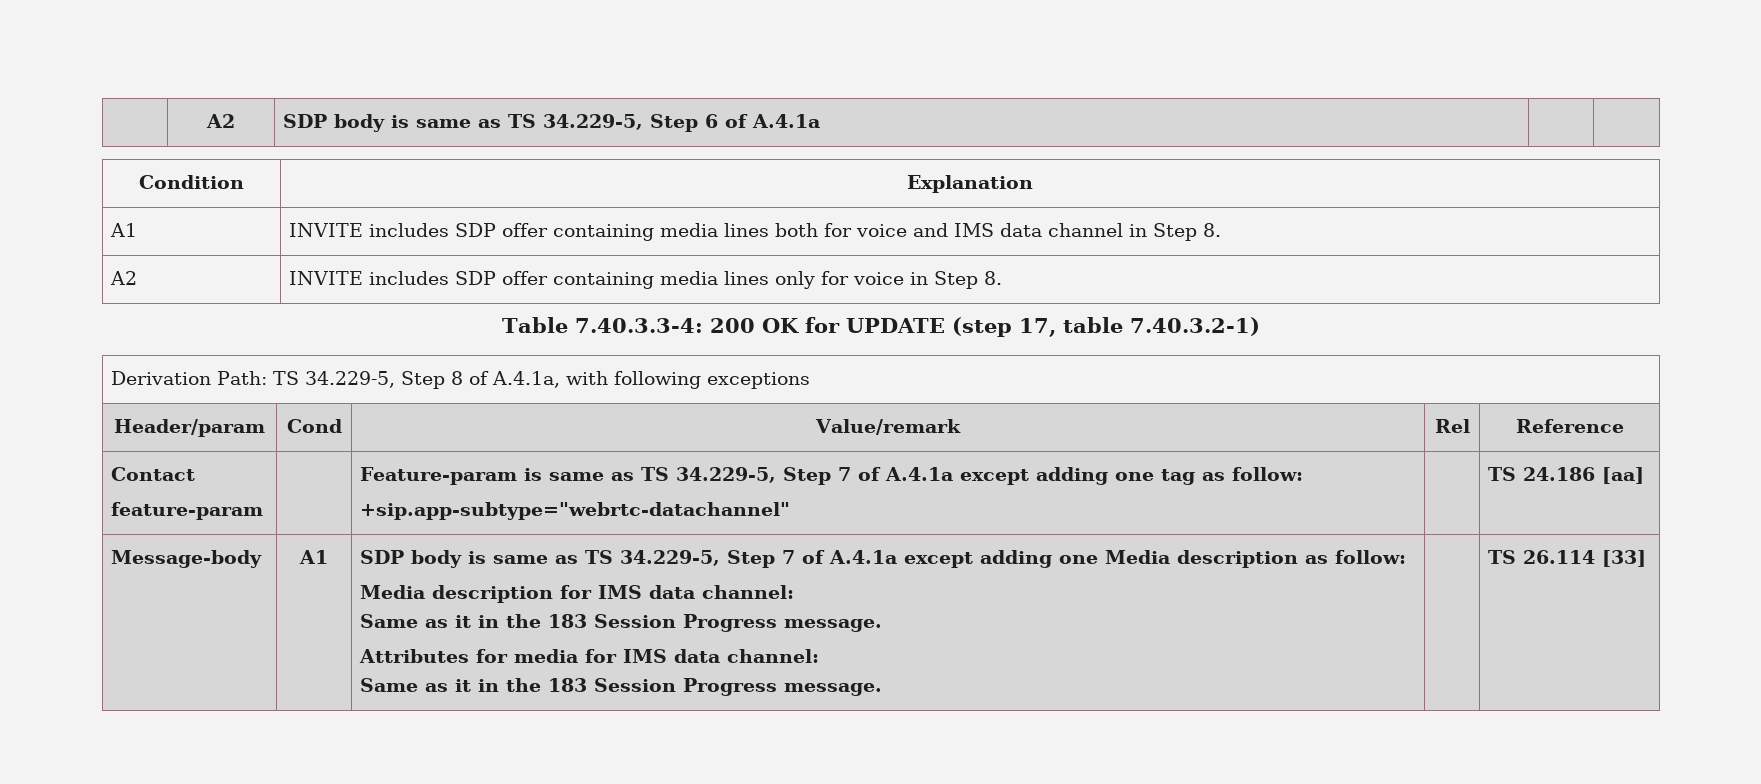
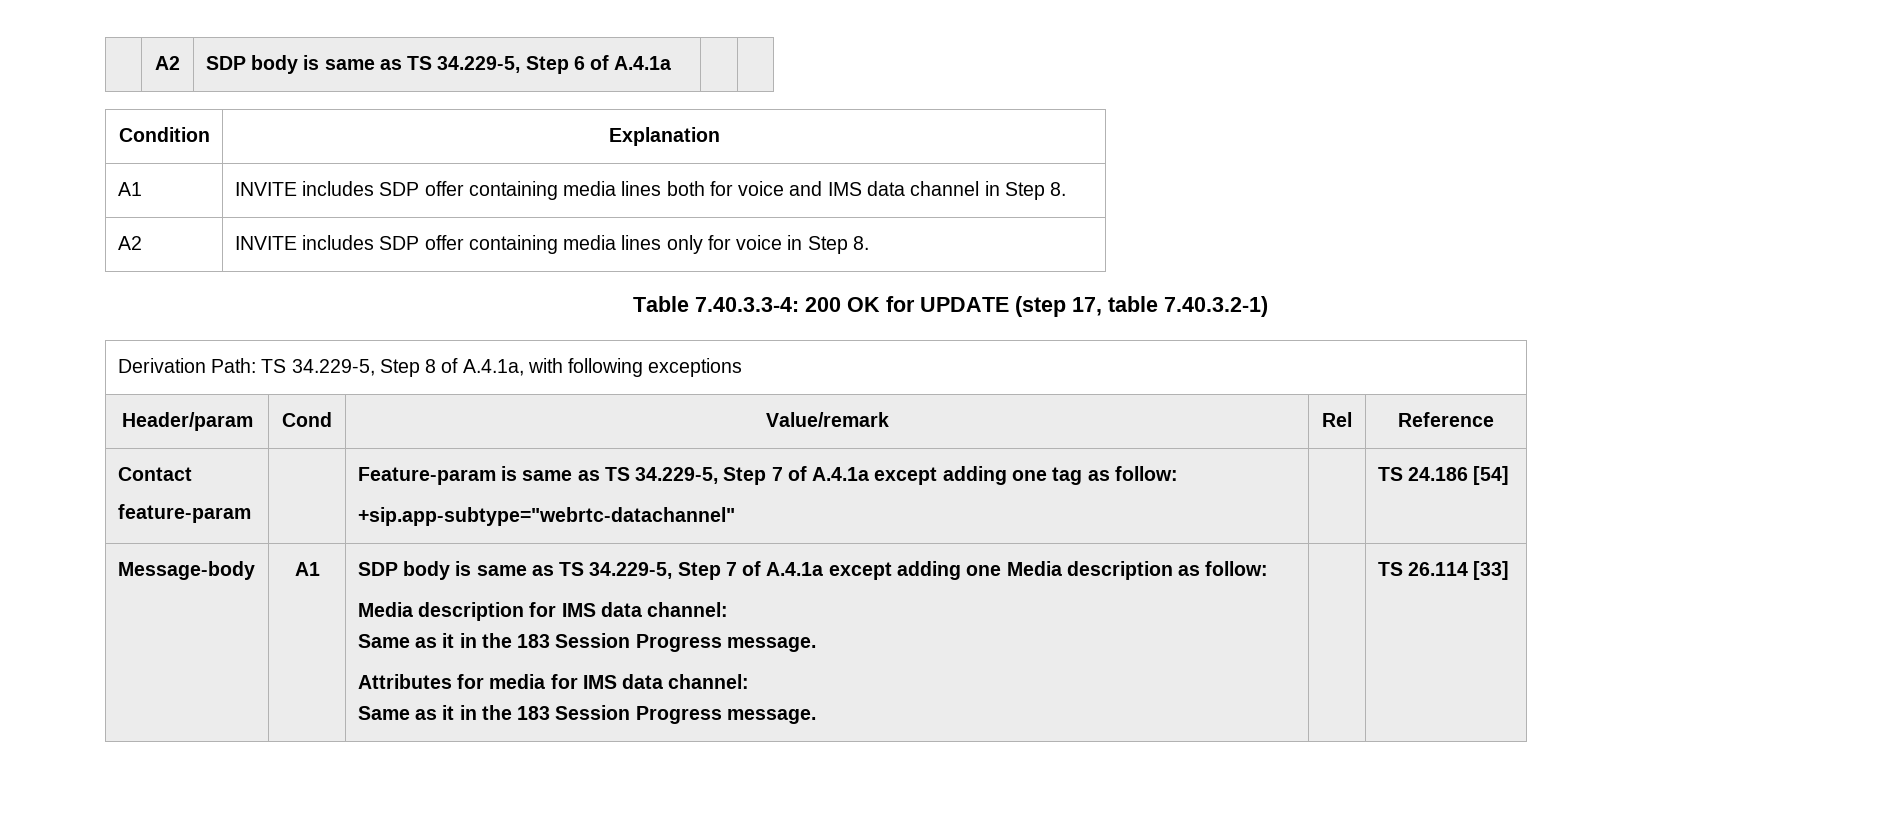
  Contact
  feature-param | | Feature-param is same as TS 34.229-5, Step 7 of A.4.1a except adding one tag as follow:
- +sip.app-subtype="webrtc-datachannel" | | TS 24.186 [aa]
+ +sip.app-subtype="webrtc-datachannel" | | TS 24.186 [54]

